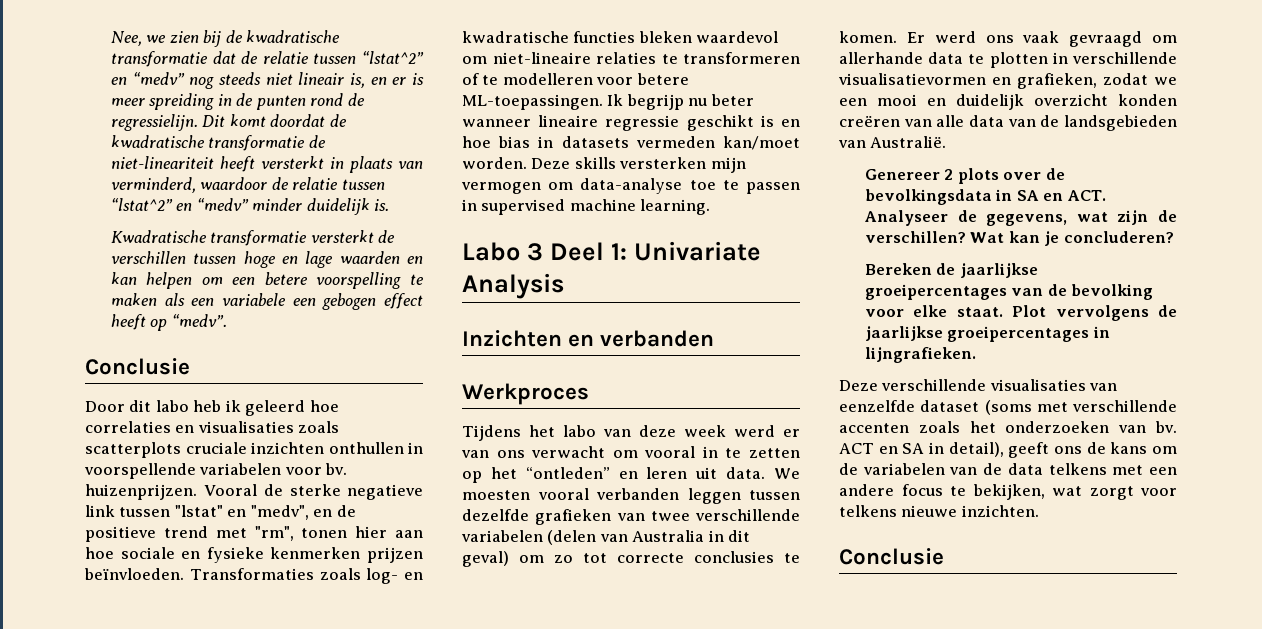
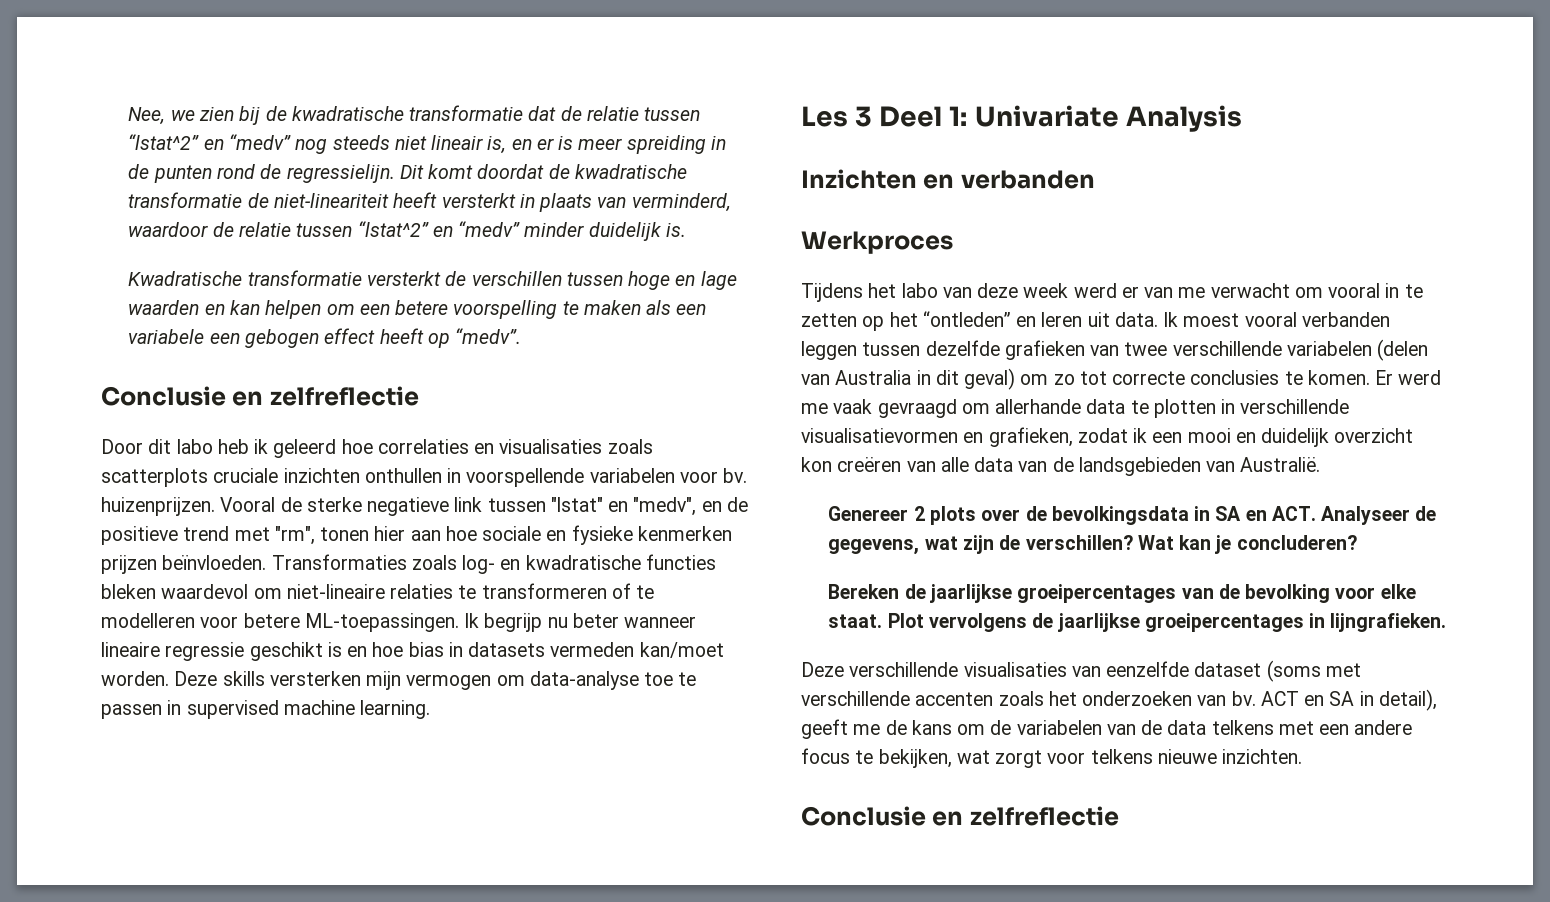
  Kwadratische transformatie versterkt de verschillen tussen hoge en lage waarden en kan helpen om een betere voorspelling te maken als een variabele een gebogen effect heeft op “medv”.
- Conclusie
+ Conclusie en zelfreflectie
- Labo 3 Deel 1: Univariate Analysis
+ Les 3 Deel 1: Univariate Analysis
- Tijdens het labo van deze week werd er van ons verwacht om vooral in te zetten op het “ontleden” en leren uit data.
+ Tijdens het labo van deze week werd er van me verwacht om vooral in te zetten op het “ontleden” en leren uit data.
- We moesten vooral verbanden leggen tussen dezelfde grafieken van twee verschillende variabelen (delen van Australia in dit geval) om zo tot correcte conclusies te komen.
+ Ik moest vooral verbanden leggen tussen dezelfde grafieken van twee verschillende variabelen (delen van Australia in dit geval) om zo tot correcte conclusies te komen.
- Er werd ons vaak gevraagd om allerhande data te plotten in verschillende visualisatievormen en grafieken, zodat we een mooi en duidelijk overzicht konden creëren van alle data van de landsgebieden van Australië.
+ Er werd me vaak gevraagd om allerhande data te plotten in verschillende visualisatievormen en grafieken, zodat ik een mooi en duidelijk overzicht kon creëren van alle data van de landsgebieden van Australië.
- ACT en SA in detail), geeft ons de kans om de variabelen van de data telkens met een andere focus te bekijken, wat zorgt voor telkens nieuwe inzichten.
- Conclusie
+ ACT en SA in detail), geeft me de kans om de variabelen van de data telkens met een andere focus te bekijken, wat zorgt voor telkens nieuwe inzichten.
+ Conclusie en zelfreflectie

